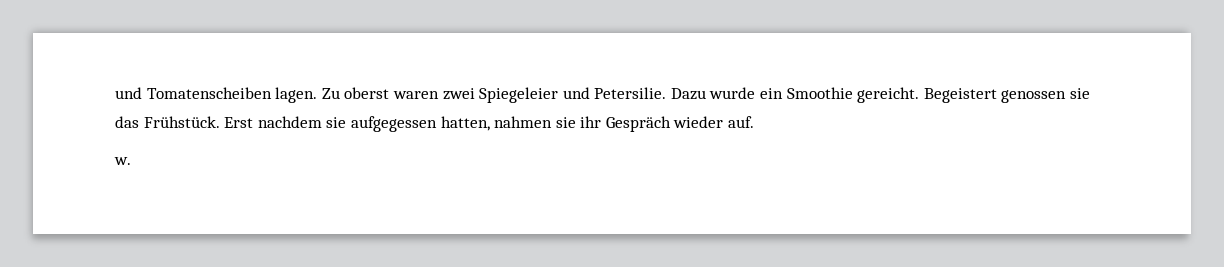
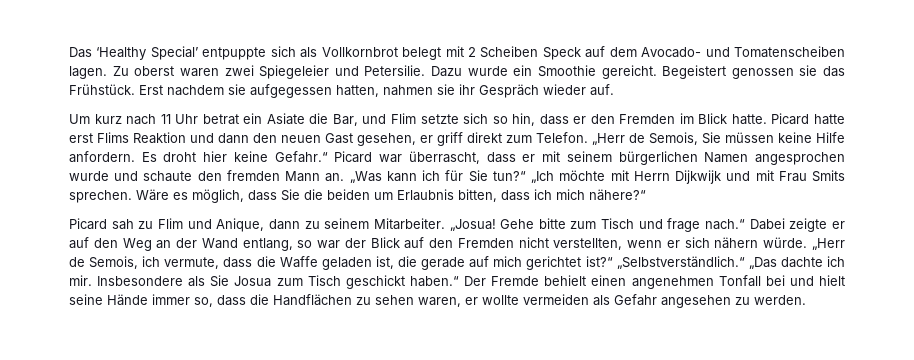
- und Tomatenscheiben lagen.
+ Das ‘Healthy Special’ entpuppte sich als Vollkornbrot belegt mit 2 Scheiben Speck auf dem Avocado- und Tomatenscheiben lagen.
- w.
+ Um kurz nach 11 Uhr betrat ein Asiate die Bar, und Flim setzte sich so hin, dass er den Fremden im Blick hatte. Picard hatte erst Flims Reaktion und dann den neuen Gast gesehen, er griff direkt zum Telefon. „Herr de Semois, Sie müssen keine Hilfe anfordern. Es droht hier keine Gefahr.“ Picard war überrascht, dass er mit seinem bürgerlichen Namen angesprochen wurde und schaute den fremden Mann an. „Was kann ich für Sie tun?“ „Ich möchte mit Herrn Dijkwijk und mit Frau Smits sprechen. Wäre es möglich, dass Sie die beiden um Erlaubnis bitten, dass ich mich nähere?“
+ Picard sah zu Flim und Anique, dann zu seinem Mitarbeiter. „Josua! Gehe bitte zum Tisch und frage nach.“ Dabei zeigte er auf den Weg an der Wand entlang, so war der Blick auf den Fremden nicht verstellten, wenn er sich nähern würde. „Herr de Semois, ich vermute, dass die Waffe geladen ist, die gerade auf mich gerichtet ist?“ „Selbstverständlich.“ „Das dachte ich mir. Insbesondere als Sie Josua zum Tisch geschickt haben.“ Der Fremde behielt einen angenehmen Tonfall bei und hielt seine Hände immer so, dass die Handflächen zu sehen waren, er wollte vermeiden als Gefahr angesehen zu werden.

